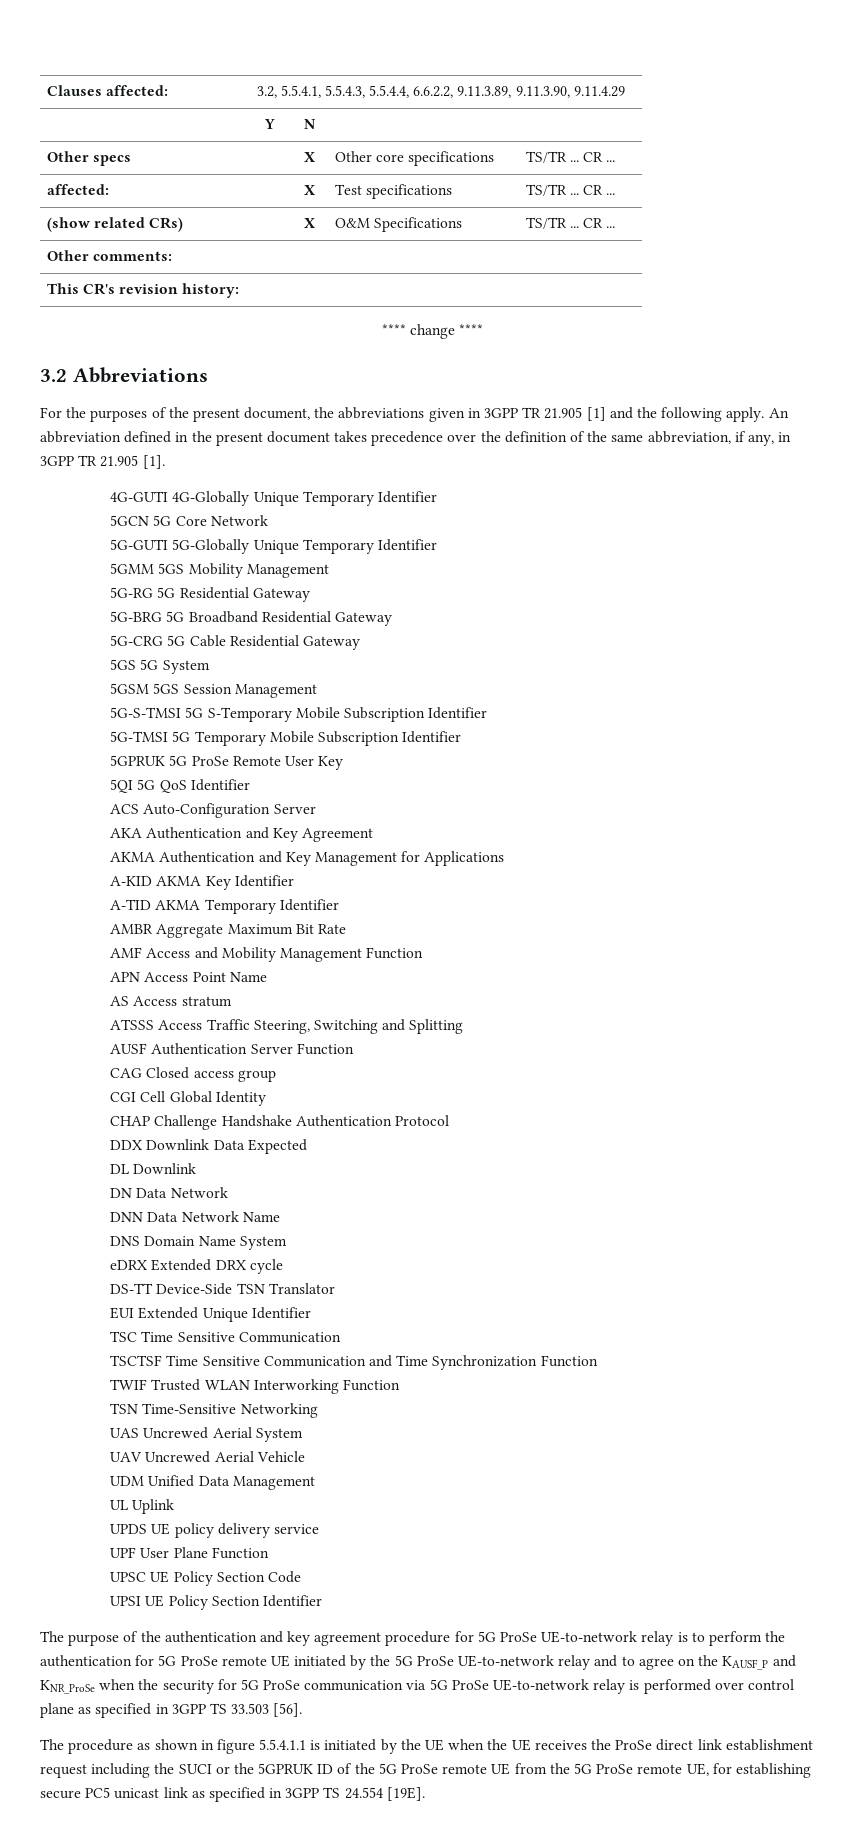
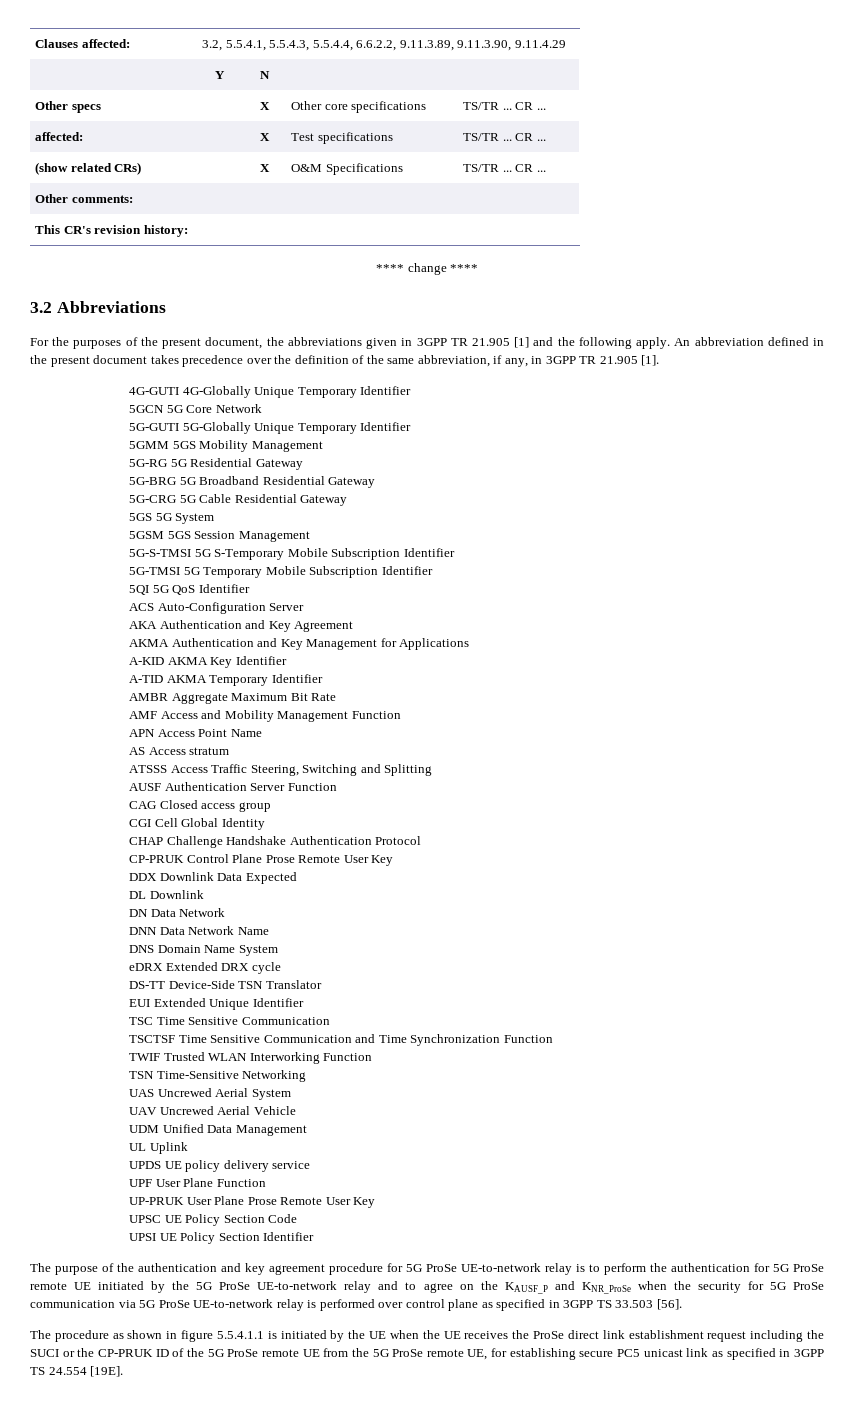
- 5GPRUK 5G ProSe Remote User Key
+ CP-PRUK Control Plane Prose Remote User Key
+ UP-PRUK User Plane Prose Remote User Key
- The procedure as shown in figure 5.5.4.1.1 is initiated by the UE when the UE receives the ProSe direct link establishment request including the SUCI or the 5GPRUK ID of the 5G ProSe remote UE from the 5G ProSe remote UE, for establishing secure PC5 unicast link as specified in 3GPP TS 24.554 [19E].
+ The procedure as shown in figure 5.5.4.1.1 is initiated by the UE when the UE receives the ProSe direct link establishment request including the SUCI or the CP-PRUK ID of the 5G ProSe remote UE from the 5G ProSe remote UE, for establishing secure PC5 unicast link as specified in 3GPP TS 24.554 [19E].

